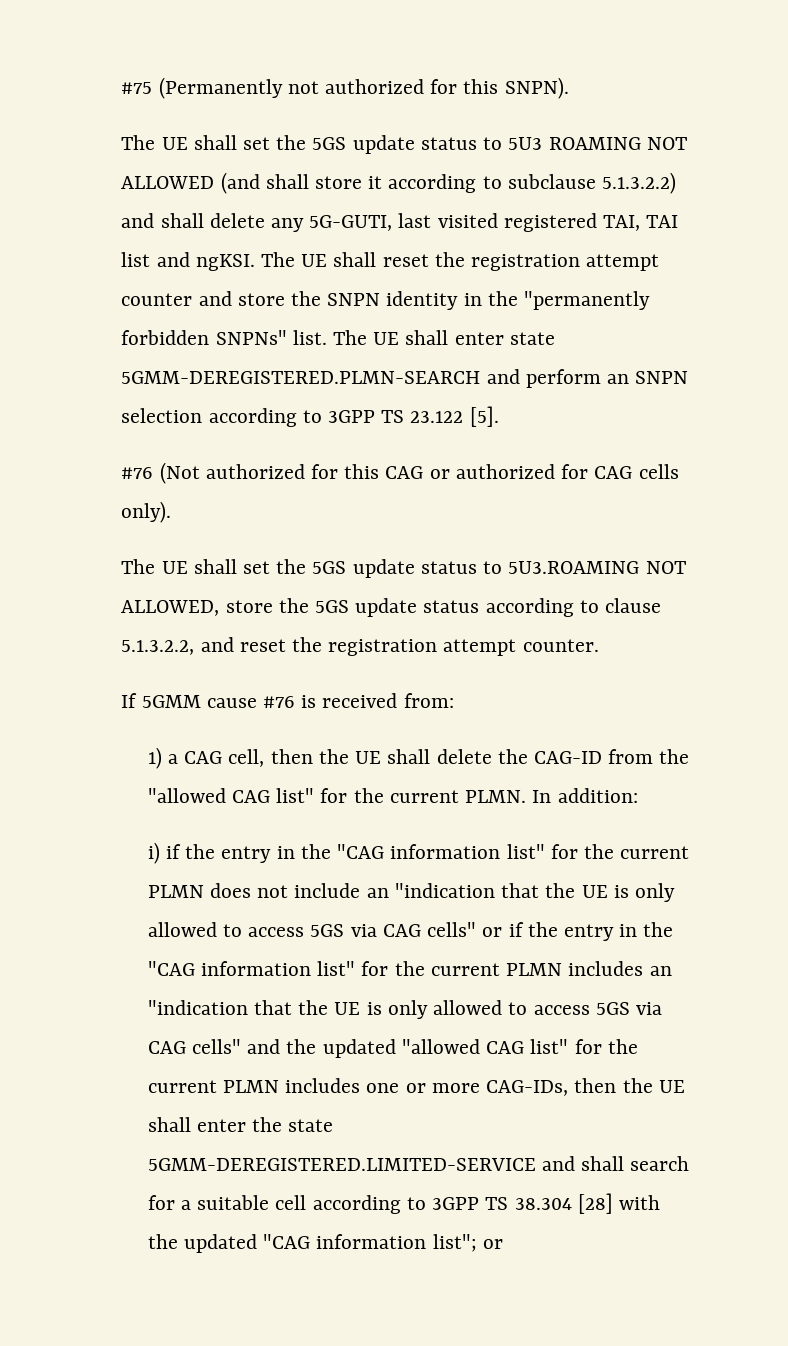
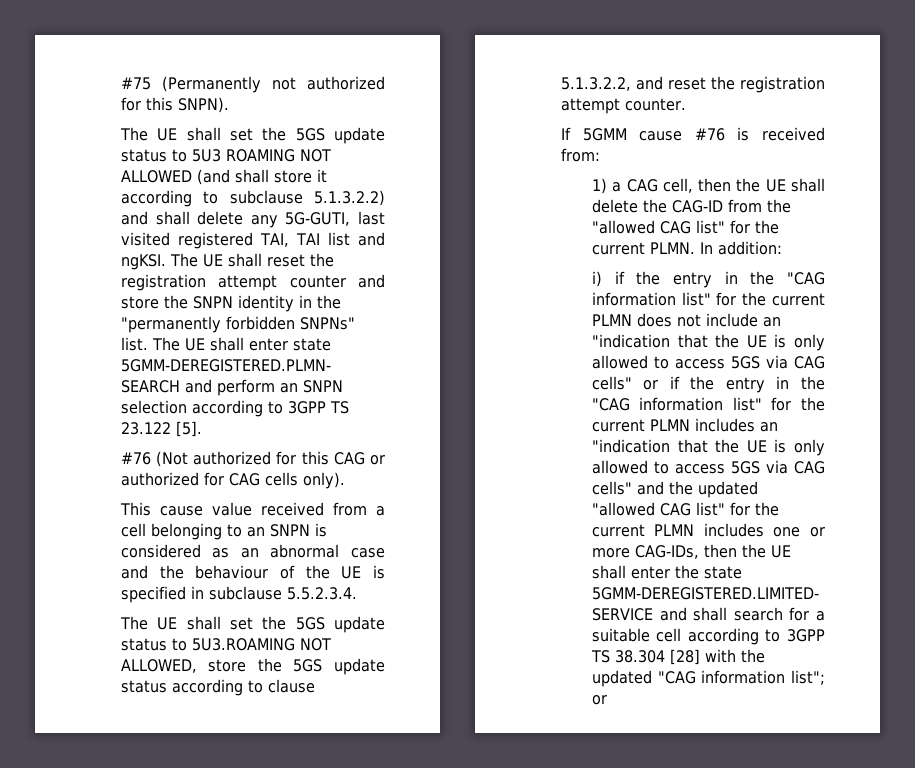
+ This cause value received from a cell belonging to an SNPN is considered as an abnormal case and the behaviour of the UE is specified in subclause 5.5.2.3.4.

